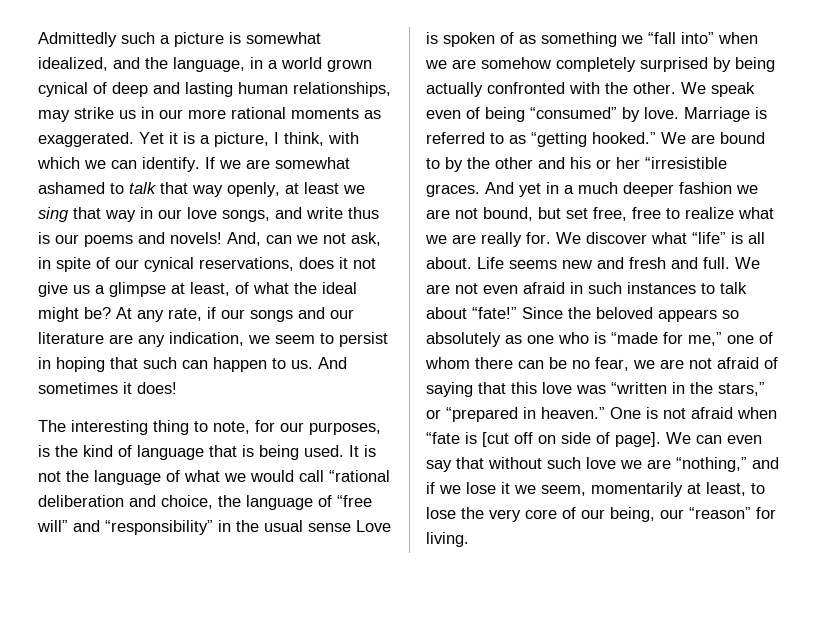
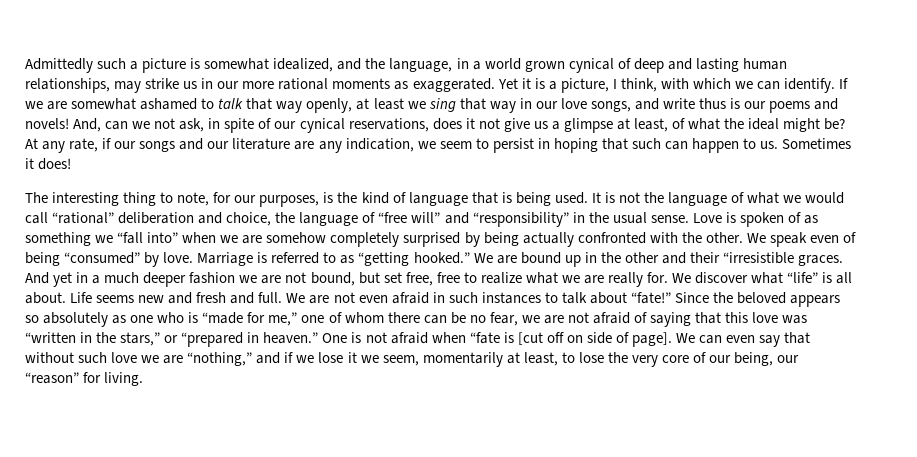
- And sometimes it does!
+ Sometimes it does!
- It is not the language of what we would call “rational deliberation and choice, the language of “free will” and “responsibility” in the usual sense Love is spoken of as something we “fall into” when we are somehow completely surprised by being actually confronted with the other.
+ It is not the language of what we would call “rational” deliberation and choice, the language of “free will” and “responsibility” in the usual sense. Love is spoken of as something we “fall into” when we are somehow completely surprised by being actually confronted with the other.
- We are bound to by the other and his or her “irresistible graces.
+ We are bound up in the other and their “irresistible graces.

